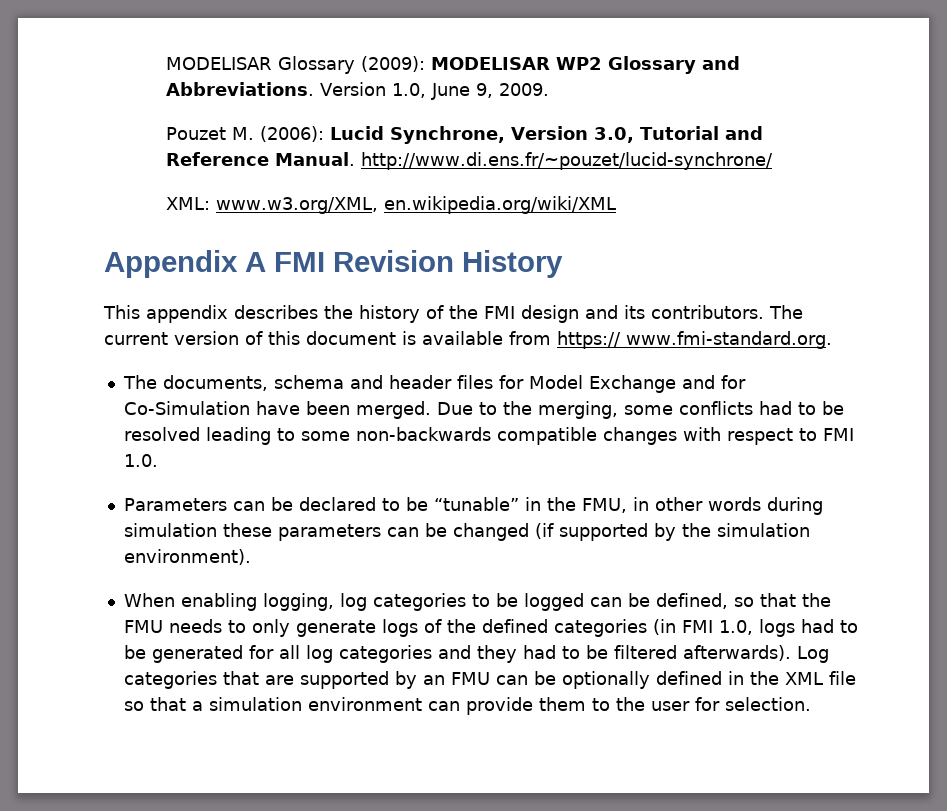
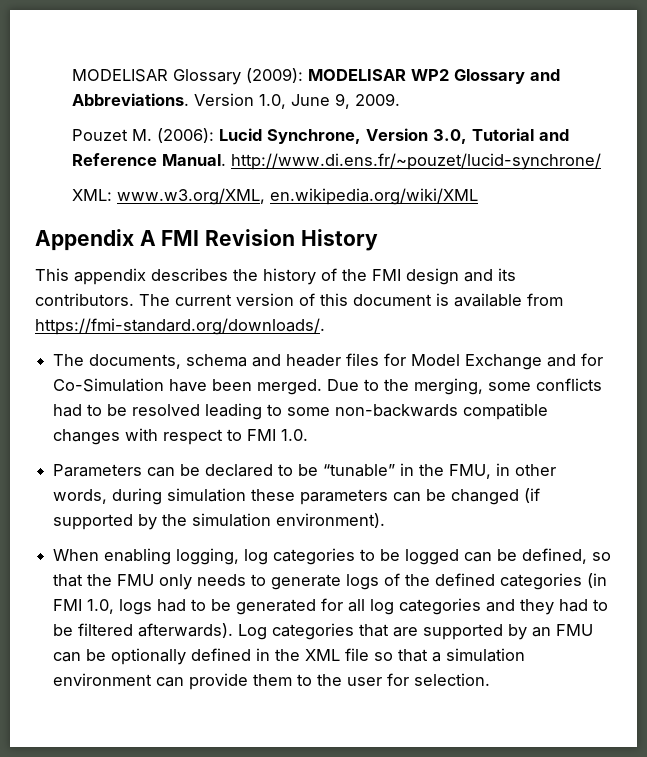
- The current version of this document is available from https:// www.fmi-standard.org.
+ The current version of this document is available from https://fmi-standard.org/downloads/.
- Parameters can be declared to be “tunable” in the FMU, in other words during simulation these parameters can be changed (if supported by the simulation environment).
+ Parameters can be declared to be “tunable” in the FMU, in other words, during simulation these parameters can be changed (if supported by the simulation environment).
- When enabling logging, log categories to be logged can be defined, so that the FMU needs to only generate logs of the defined categories (in FMI 1.0, logs had to be generated for all log categories and they had to be filtered afterwards).
+ When enabling logging, log categories to be logged can be defined, so that the FMU only needs to generate logs of the defined categories (in FMI 1.0, logs had to be generated for all log categories and they had to be filtered afterwards).

